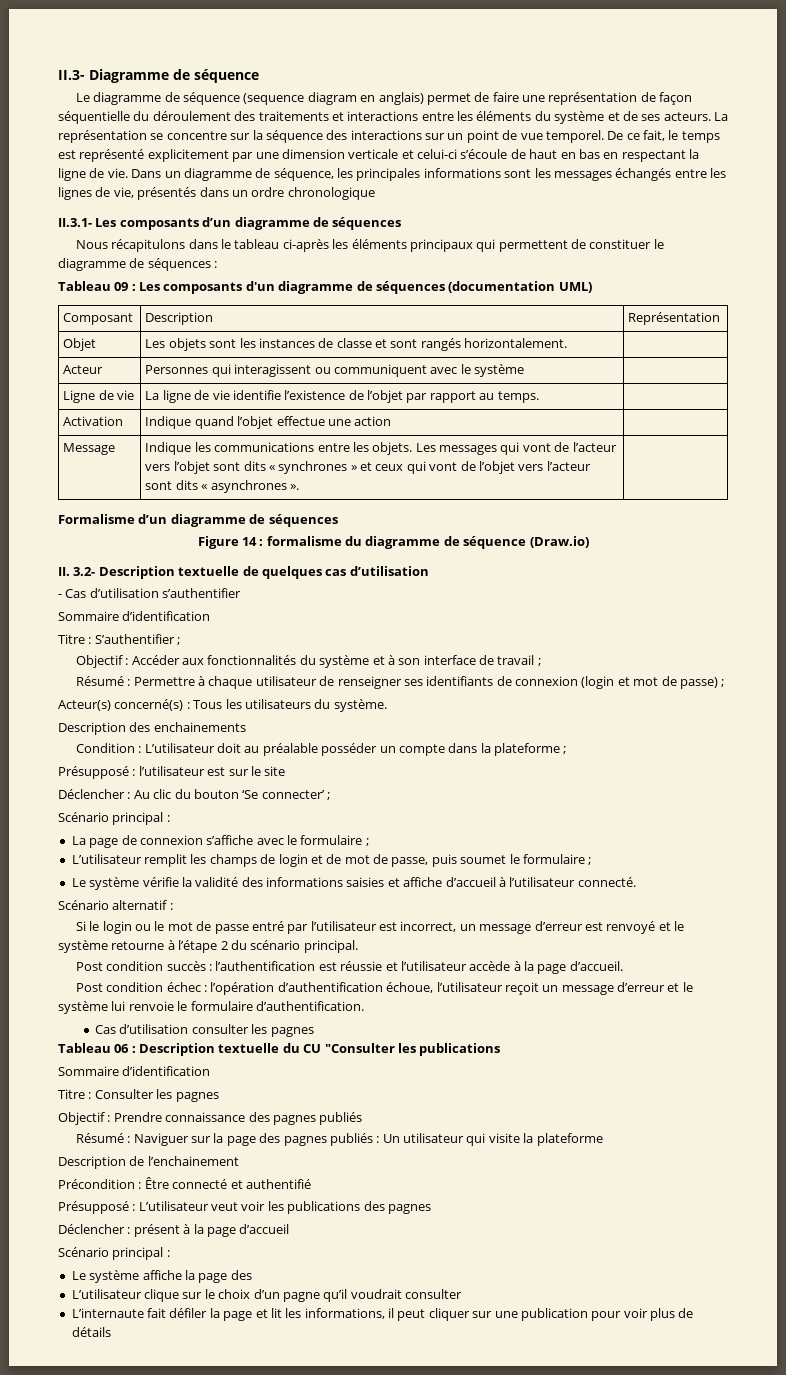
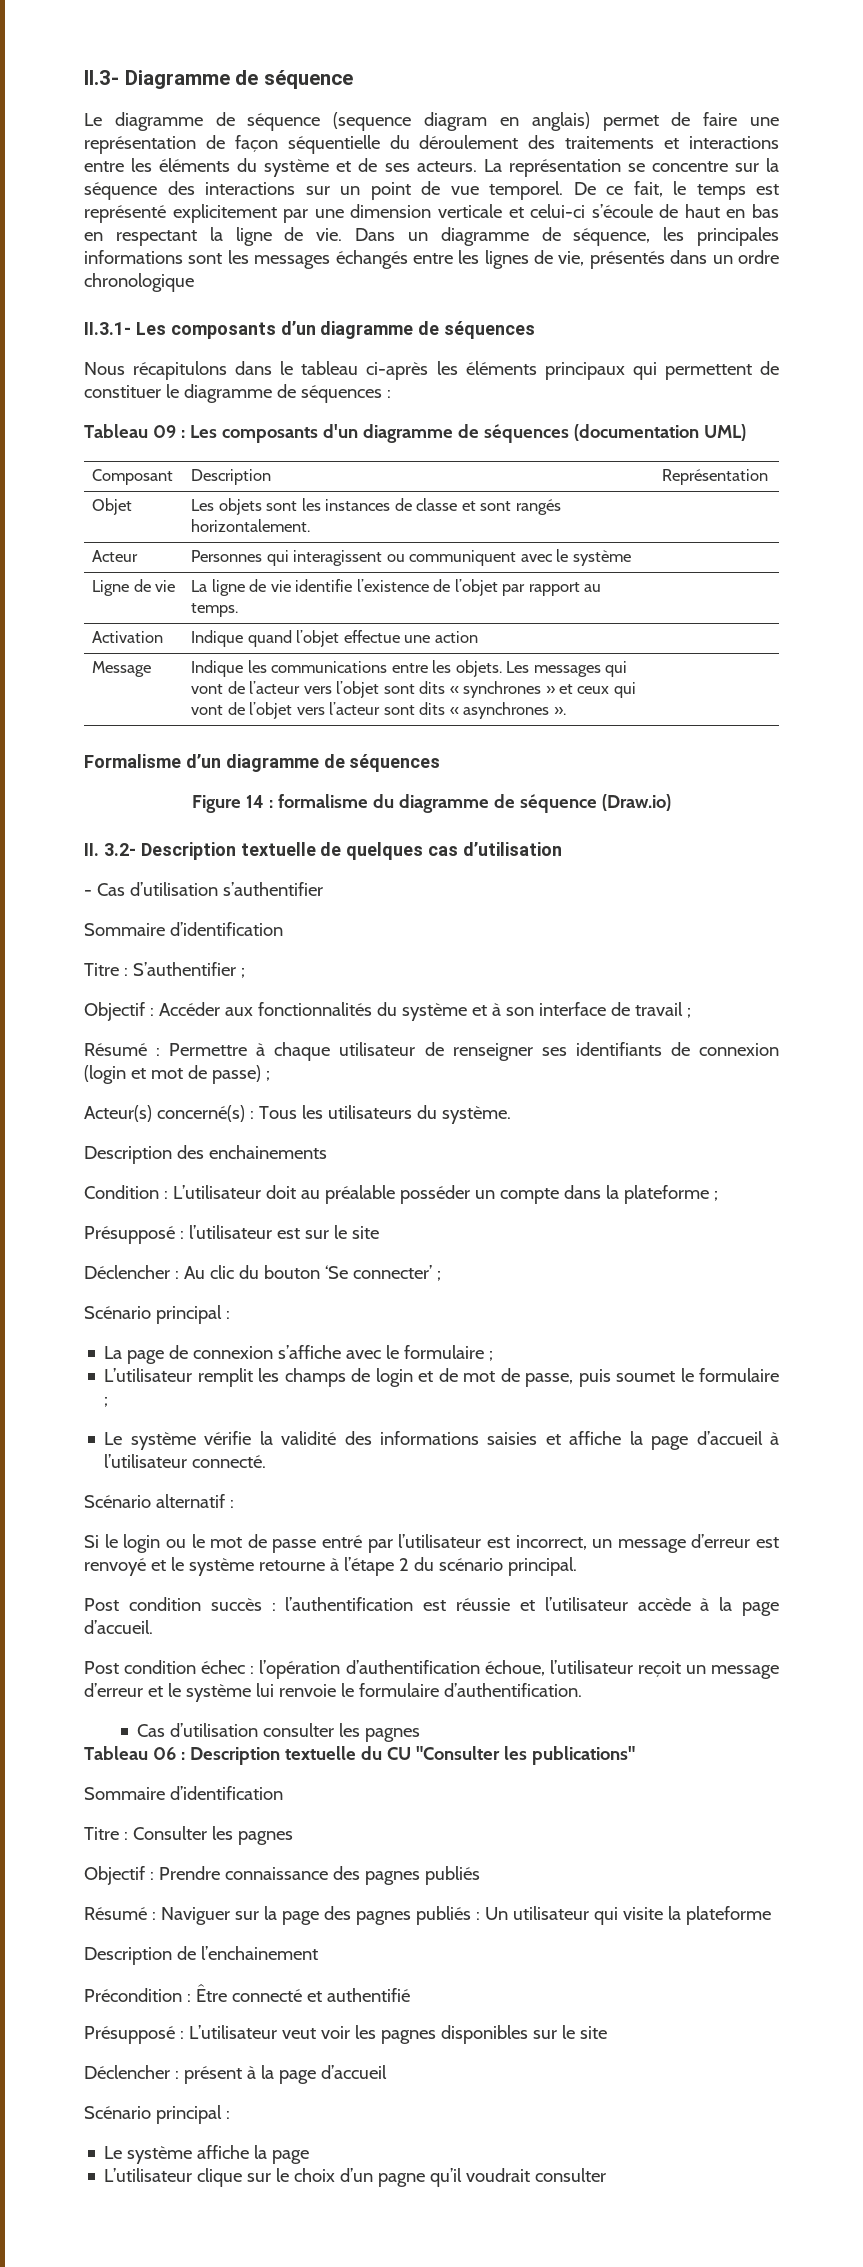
- Le système vérifie la validité des informations saisies et affiche d’accueil à l’utilisateur connecté.
+ Le système vérifie la validité des informations saisies et affiche la page d’accueil à l’utilisateur connecté.
- Tableau 06 : Description textuelle du CU "Consulter les publications
+ Tableau 06 : Description textuelle du CU "Consulter les publications"
- Présupposé : L’utilisateur veut voir les publications des pagnes
+ Présupposé : L’utilisateur veut voir les pagnes disponibles sur le site
- Le système affiche la page des
+ Le système affiche la page
- L’internaute fait défiler la page et lit les informations, il peut cliquer sur une publication pour voir plus de détails

